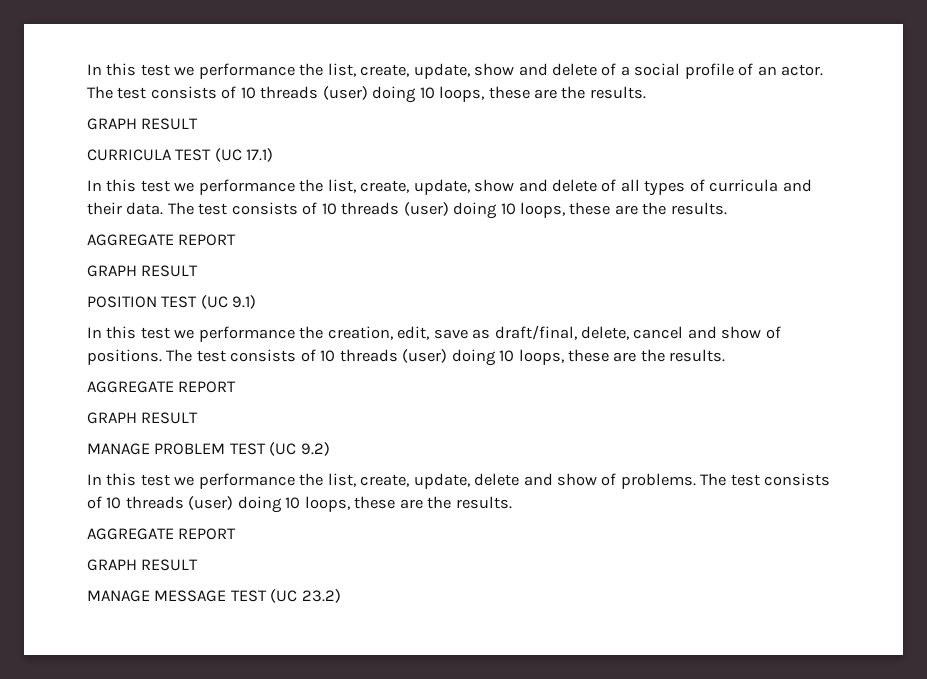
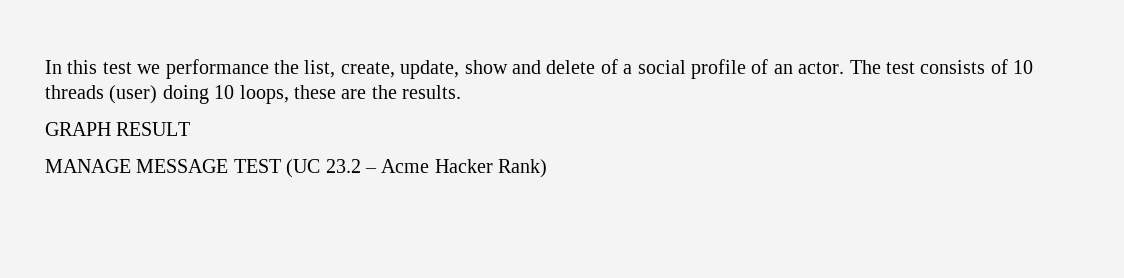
- CURRICULA TEST (UC 17.1)
- In this test we performance the list, create, update, show and delete of all types of curricula and their data. The test consists of 10 threads (user) doing 10 loops, these are the results.
- AGGREGATE REPORT
- GRAPH RESULT
- POSITION TEST (UC 9.1)
- In this test we performance the creation, edit, save as draft/final, delete, cancel and show of positions. The test consists of 10 threads (user) doing 10 loops, these are the results.
- AGGREGATE REPORT
- GRAPH RESULT
- MANAGE PROBLEM TEST (UC 9.2)
- In this test we performance the list, create, update, delete and show of problems. The test consists of 10 threads (user) doing 10 loops, these are the results.
- AGGREGATE REPORT
- GRAPH RESULT
- MANAGE MESSAGE TEST (UC 23.2)
+ MANAGE MESSAGE TEST (UC 23.2 – Acme Hacker Rank)

